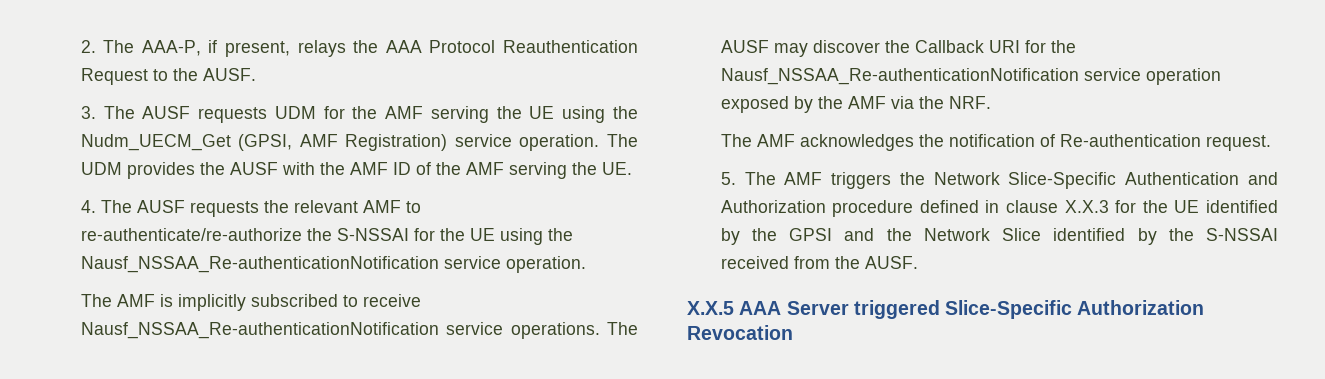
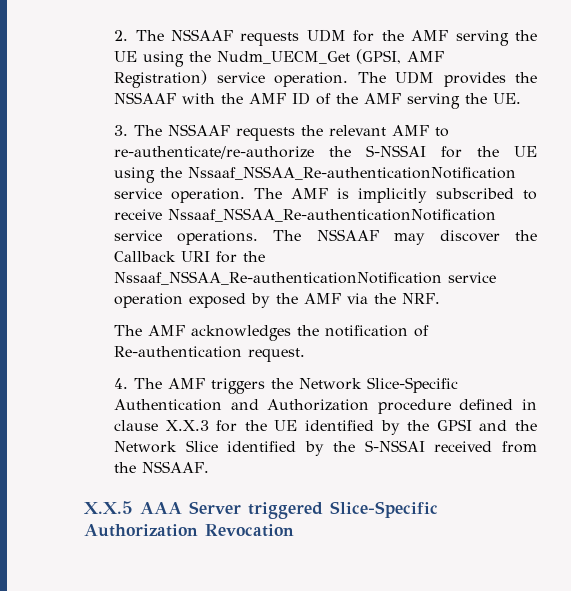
- 2. The AAA-P, if present, relays the AAA Protocol Reauthentication Request to the AUSF.
- 3. The AUSF requests UDM for the AMF serving the UE using the Nudm_UECM_Get (GPSI, AMF Registration) service operation.
+ 2. The NSSAAF requests UDM for the AMF serving the UE using the Nudm_UECM_Get (GPSI, AMF Registration) service operation.
- The UDM provides the AUSF with the AMF ID of the AMF serving the UE.
+ The UDM provides the NSSAAF with the AMF ID of the AMF serving the UE.
- 4. The AUSF requests the relevant AMF to re-authenticate/re-authorize the S-NSSAI for the UE using the Nausf_NSSAA_Re-authenticationNotification service operation.
- The AMF is implicitly subscribed to receive Nausf_NSSAA_Re-authenticationNotification service operations.
+ 3. The NSSAAF requests the relevant AMF to re-authenticate/re-authorize the S-NSSAI for the UE using the Nssaaf_NSSAA_Re-authenticationNotification service operation. The AMF is implicitly subscribed to receive Nssaaf_NSSAA_Re-authenticationNotification service operations.
- The AUSF may discover the Callback URI for the Nausf_NSSAA_Re-authenticationNotification service operation exposed by the AMF via the NRF.
+ The NSSAAF may discover the Callback URI for the Nssaaf_NSSAA_Re-authenticationNotification service operation exposed by the AMF via the NRF.
- 5. The AMF triggers the Network Slice-Specific Authentication and Authorization procedure defined in clause X.X.3 for the UE identified by the GPSI and the Network Slice identified by the S-NSSAI received from the AUSF.
+ 4. The AMF triggers the Network Slice-Specific Authentication and Authorization procedure defined in clause X.X.3 for the UE identified by the GPSI and the Network Slice identified by the S-NSSAI received from the NSSAAF.

